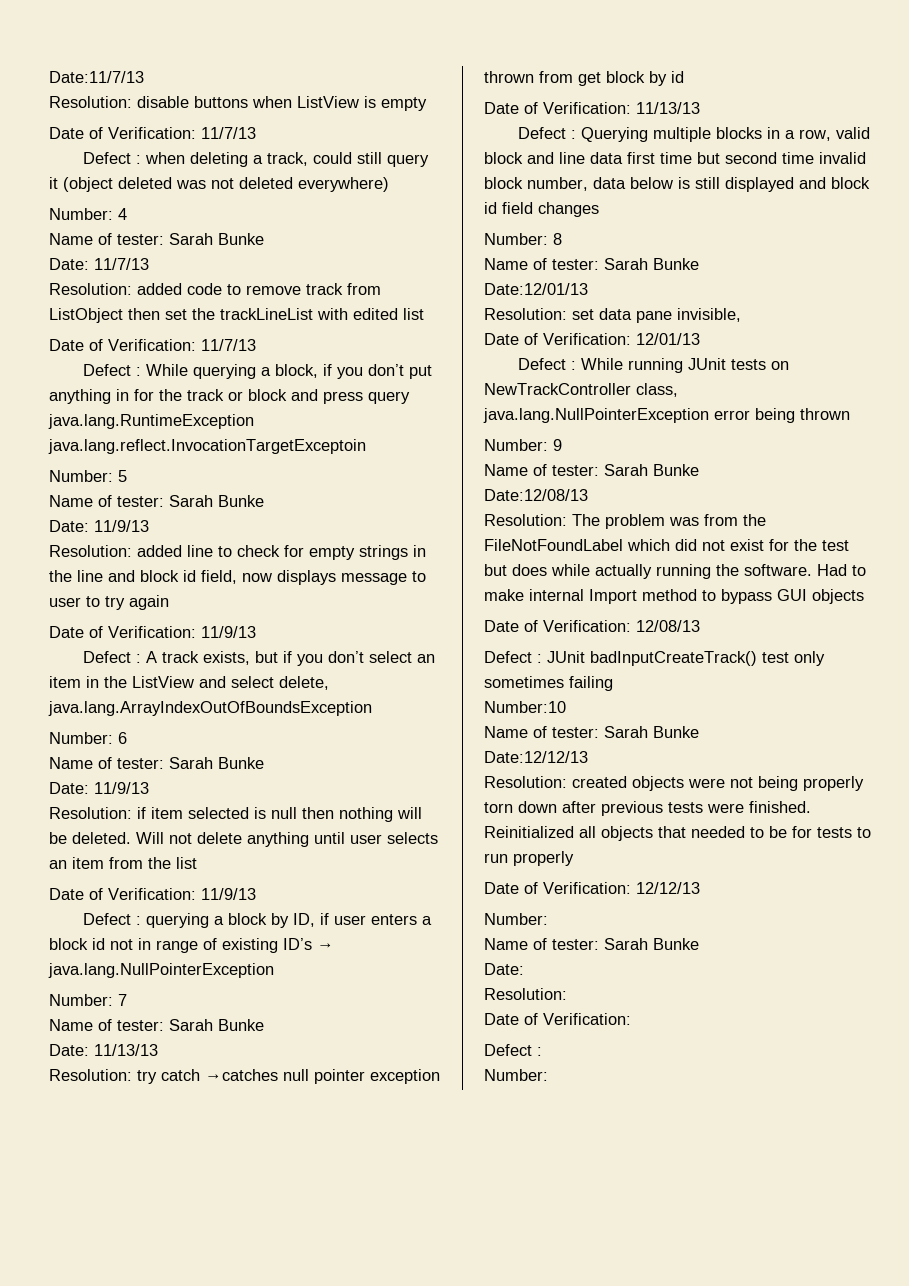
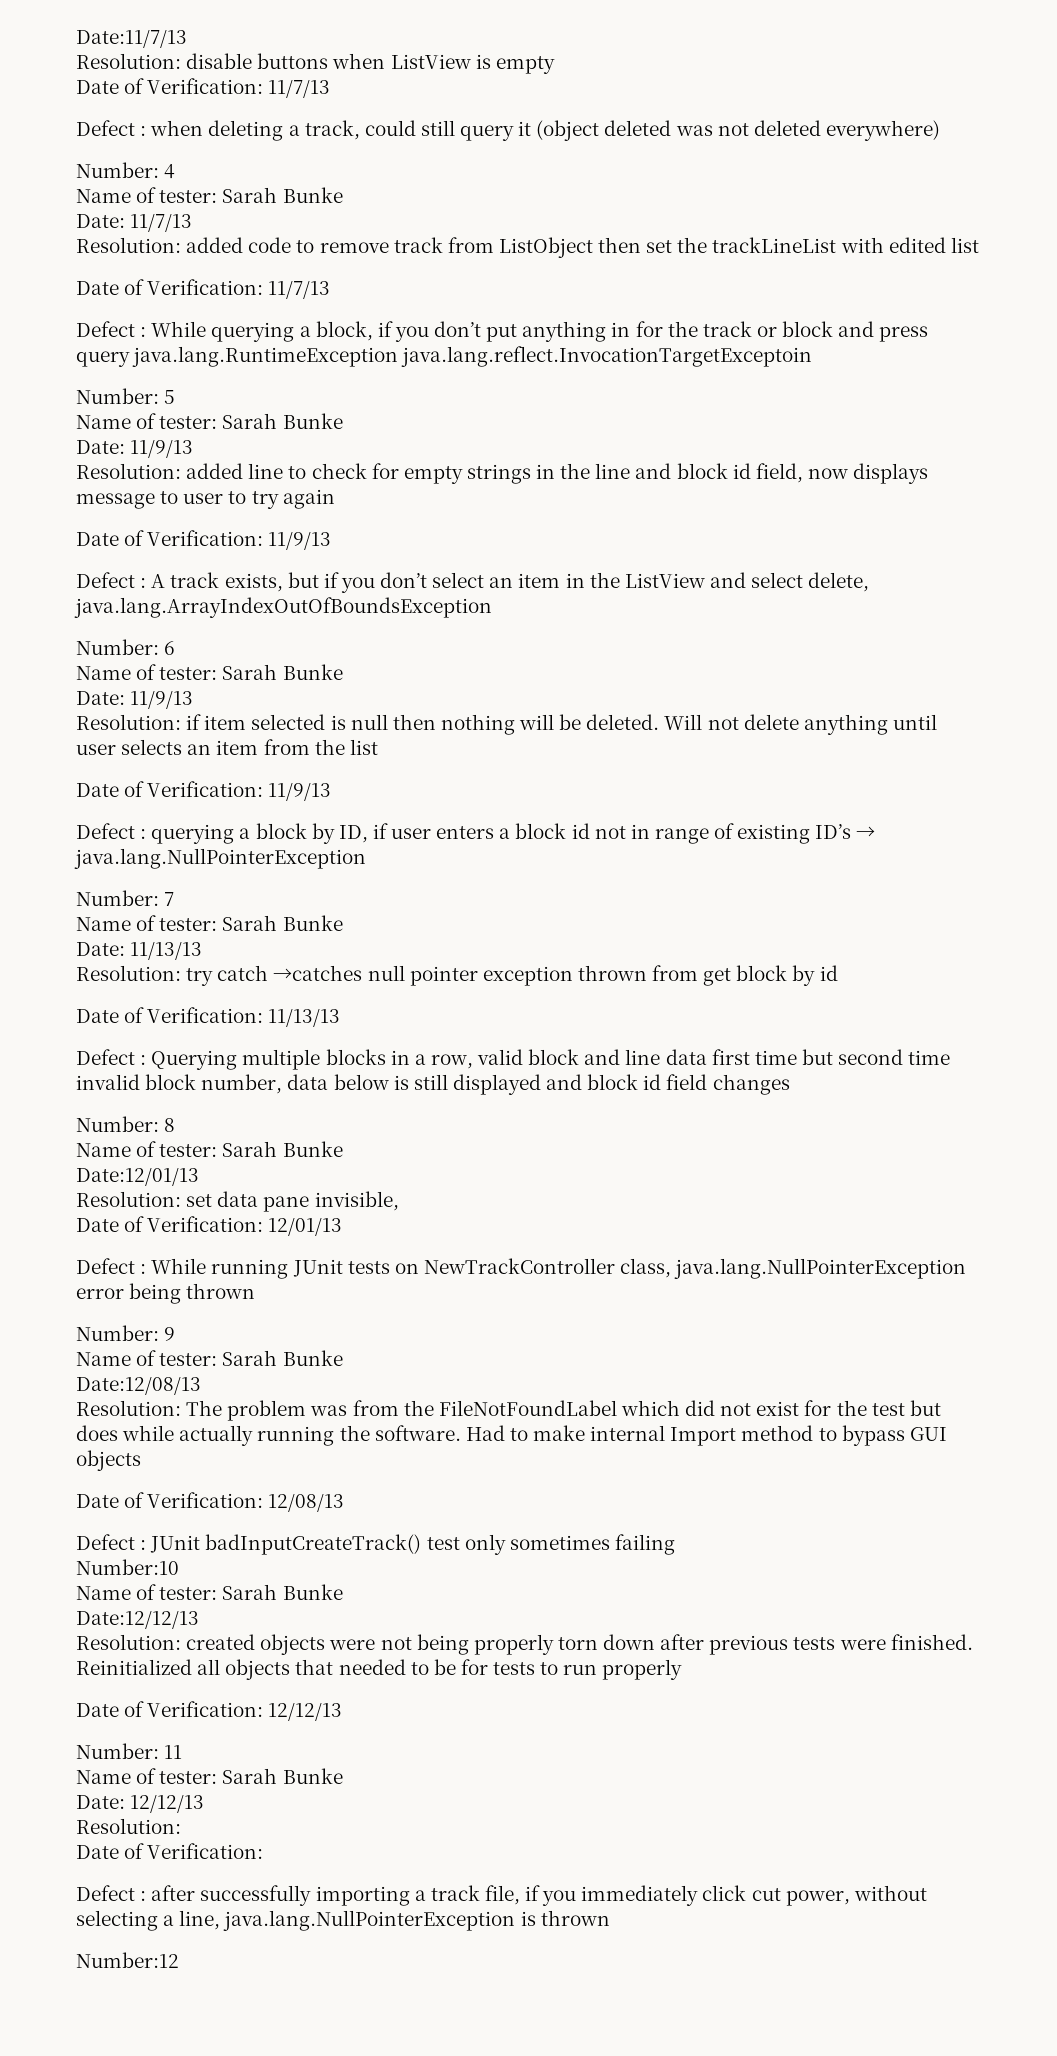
  Date of Verification: 12/12/13
- Number:
+ Number: 11
  Name of tester: Sarah Bunke
- Date:
+ Date: 12/12/13
  Resolution:
  Date of Verification:
- Defect :
- Number:
+ Defect : after successfully importing a track file, if you immediately click cut power, without selecting a line, java.lang.NullPointerException is thrown
+ Number:12

